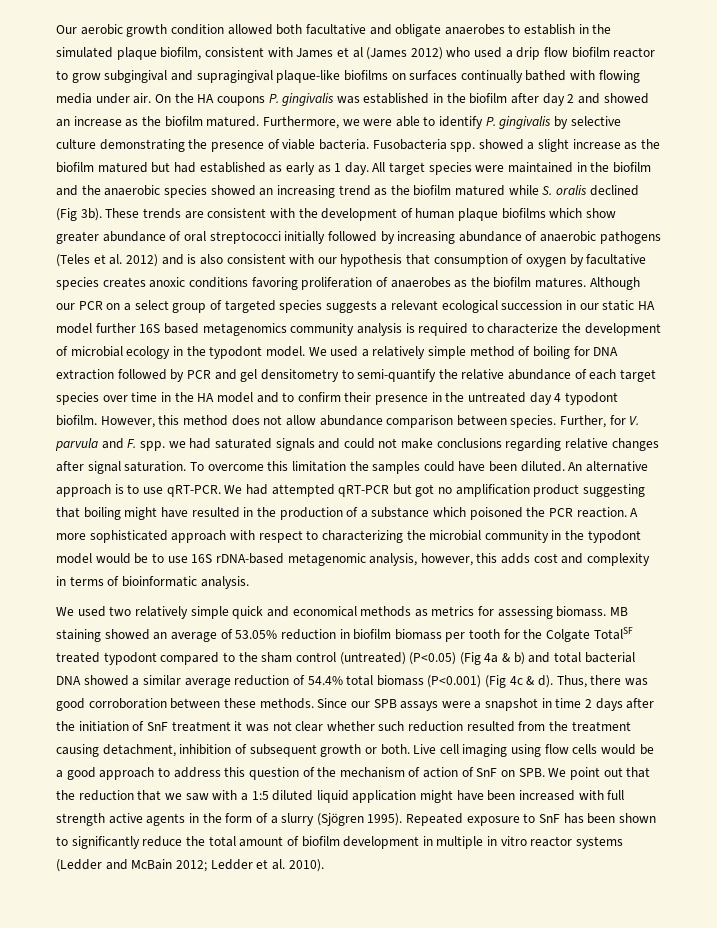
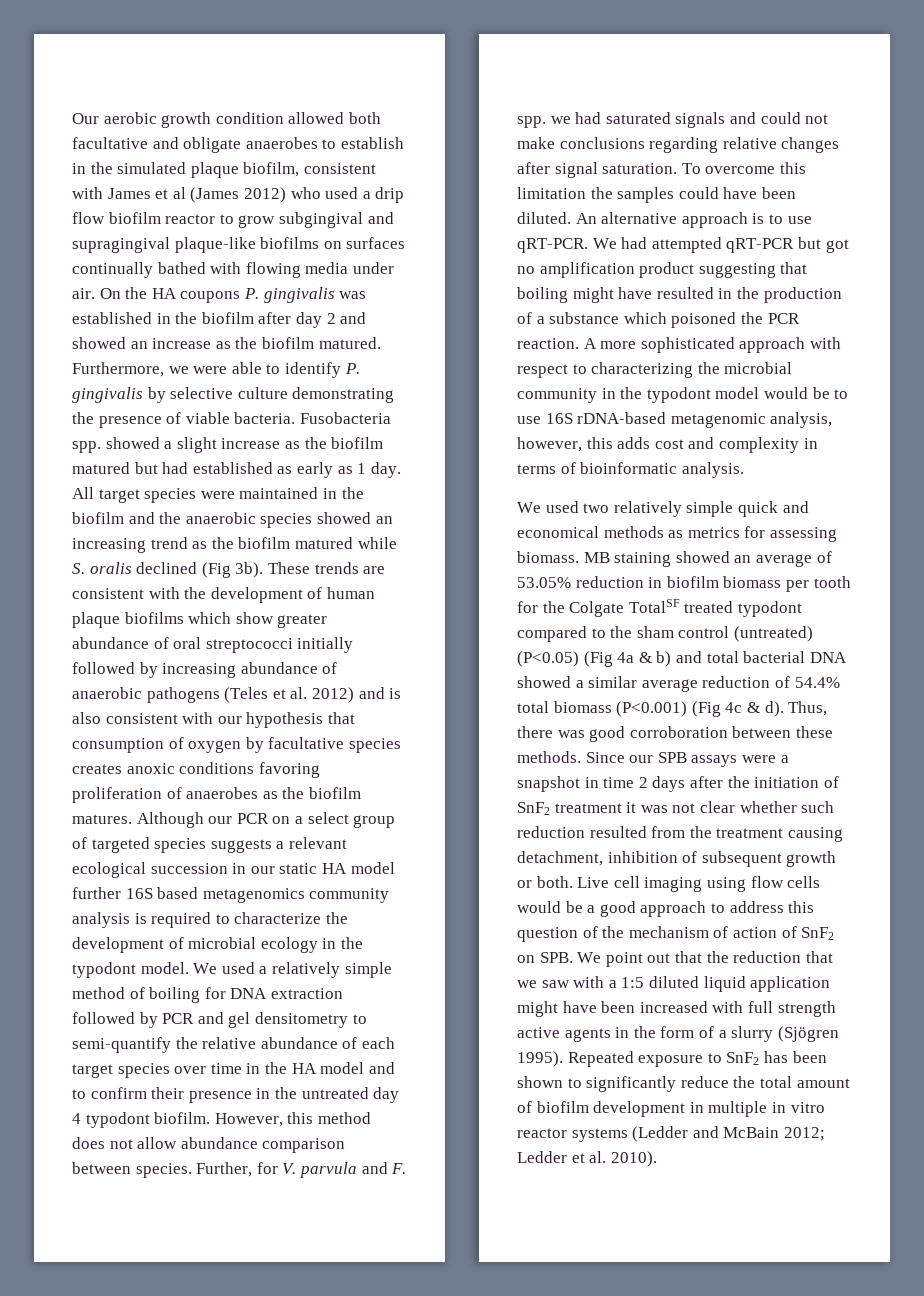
- Since our SPB assays were a snapshot in time 2 days after the initiation of SnF treatment it was not clear whether such reduction resulted from the treatment causing detachment, inhibition of subsequent growth or both.
+ Since our SPB assays were a snapshot in time 2 days after the initiation of SnF2 treatment it was not clear whether such reduction resulted from the treatment causing detachment, inhibition of subsequent growth or both.
- Live cell imaging using flow cells would be a good approach to address this question of the mechanism of action of SnF on SPB. We point out that the reduction that we saw with a 1:5 diluted liquid application might have been increased with full strength active agents in the form of a slurry (Sjögren 1995).
+ Live cell imaging using flow cells would be a good approach to address this question of the mechanism of action of SnF2 on SPB. We point out that the reduction that we saw with a 1:5 diluted liquid application might have been increased with full strength active agents in the form of a slurry (Sjögren 1995).
- Repeated exposure to SnF has been shown to significantly reduce the total amount of biofilm development in multiple in vitro reactor systems (Ledder and McBain 2012; Ledder et al. 2010).
+ Repeated exposure to SnF2 has been shown to significantly reduce the total amount of biofilm development in multiple in vitro reactor systems (Ledder and McBain 2012; Ledder et al. 2010).

